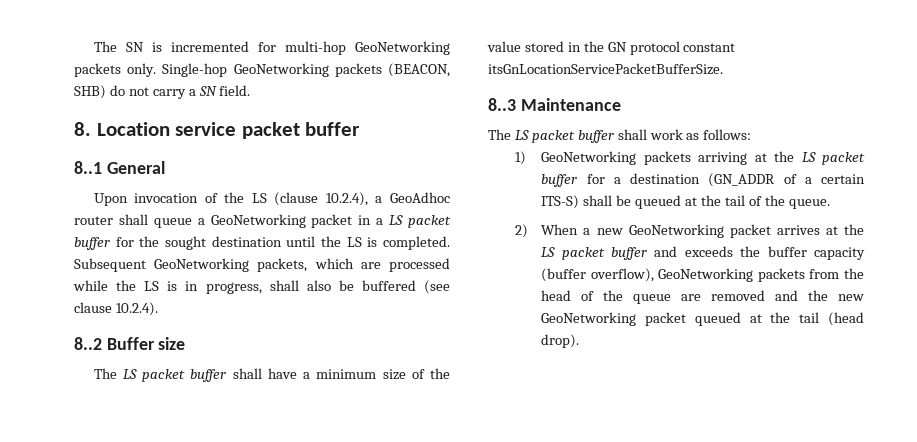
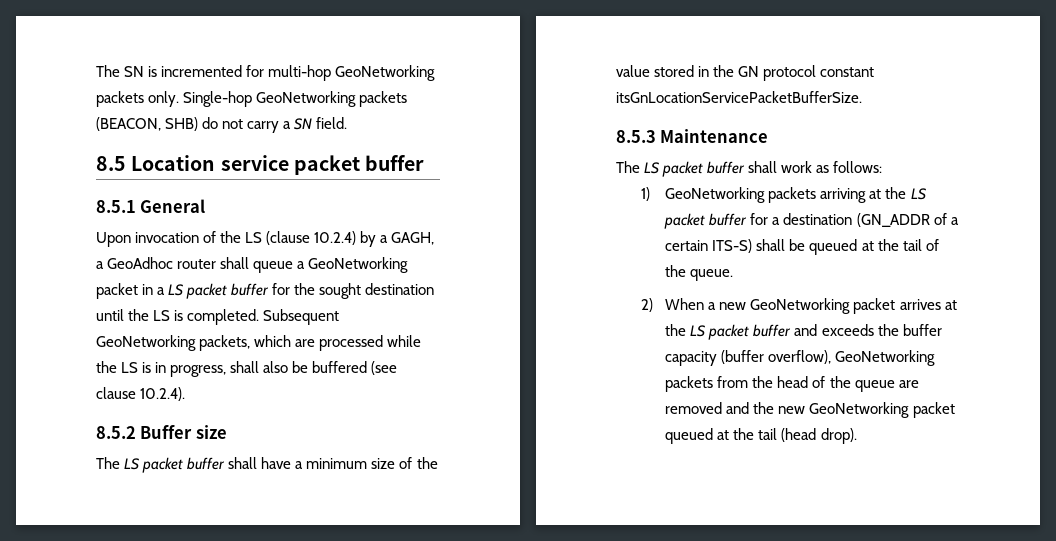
- 8. Location service packet buffer
+ 8.5 Location service packet buffer
- 8..1 General
+ 8.5.1 General
- Upon invocation of the LS (clause 10.2.4), a GeoAdhoc router shall queue a GeoNetworking packet in a LS packet buffer for the sought destination until the LS is completed.
+ Upon invocation of the LS (clause 10.2.4) by a GAGH, a GeoAdhoc router shall queue a GeoNetworking packet in a LS packet buffer for the sought destination until the LS is completed.
- 8..2 Buffer size
+ 8.5.2 Buffer size
- 8..3 Maintenance
+ 8.5.3 Maintenance

